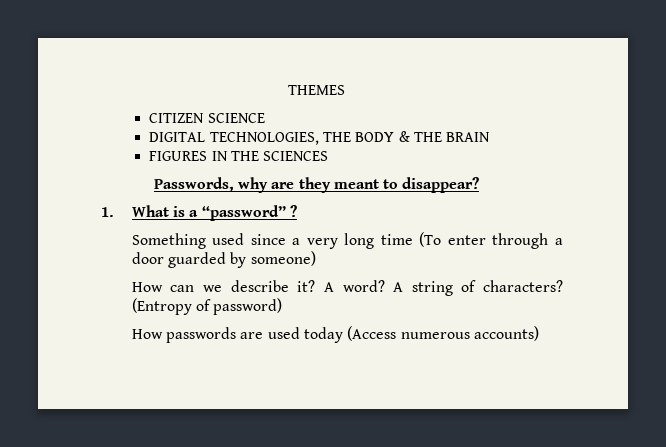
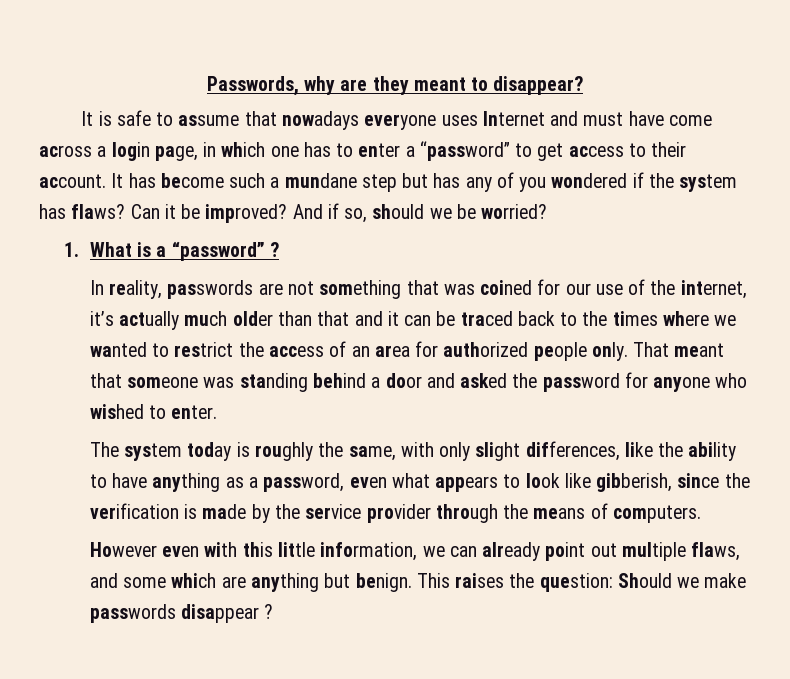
- THEMES
- CITIZEN SCIENCE
- DIGITAL TECHNOLOGIES, THE BODY & THE BRAIN
- FIGURES IN THE SCIENCES
+ It is safe to assume that nowadays everyone uses Internet and must have come across a login page, in which one has to enter a “password” to get access to their account. It has become such a mundane step but has any of you wondered if the system has flaws? Can it be improved? And if so, should we be worried?
- Something used since a very long time (To enter through a door guarded by someone)
- How can we describe it? A word? A string of characters? (Entropy of password)
- How passwords are used today (Access numerous accounts)
+ In reality, passwords are not something that was coined for our use of the internet, it’s actually much older than that and it can be traced back to the times where we wanted to restrict the access of an area for authorized people only. That meant that someone was standing behind a door and asked the password for anyone who wished to enter.
+ The system today is roughly the same, with only slight differences, like the ability to have anything as a password, even what appears to look like gibberish, since the verification is made by the service provider through the means of computers.
+ However even with this little information, we can already point out multiple flaws, and some which are anything but benign. This raises the question: Should we make passwords disappear ?

